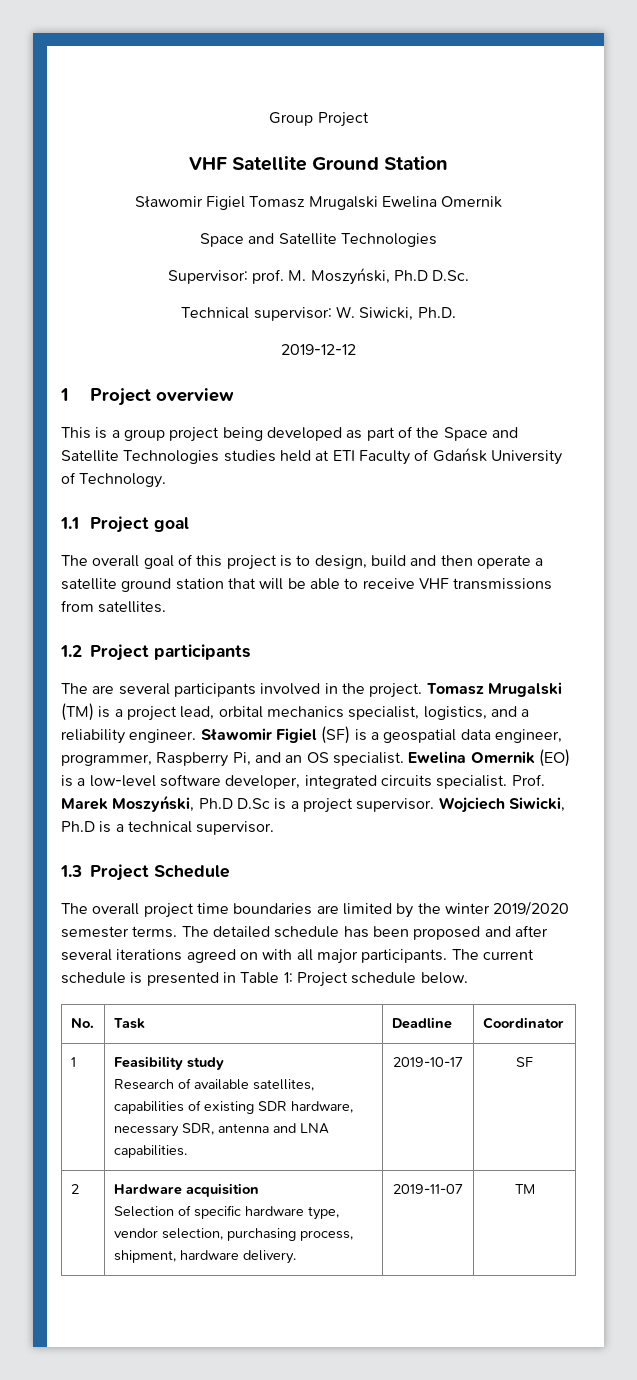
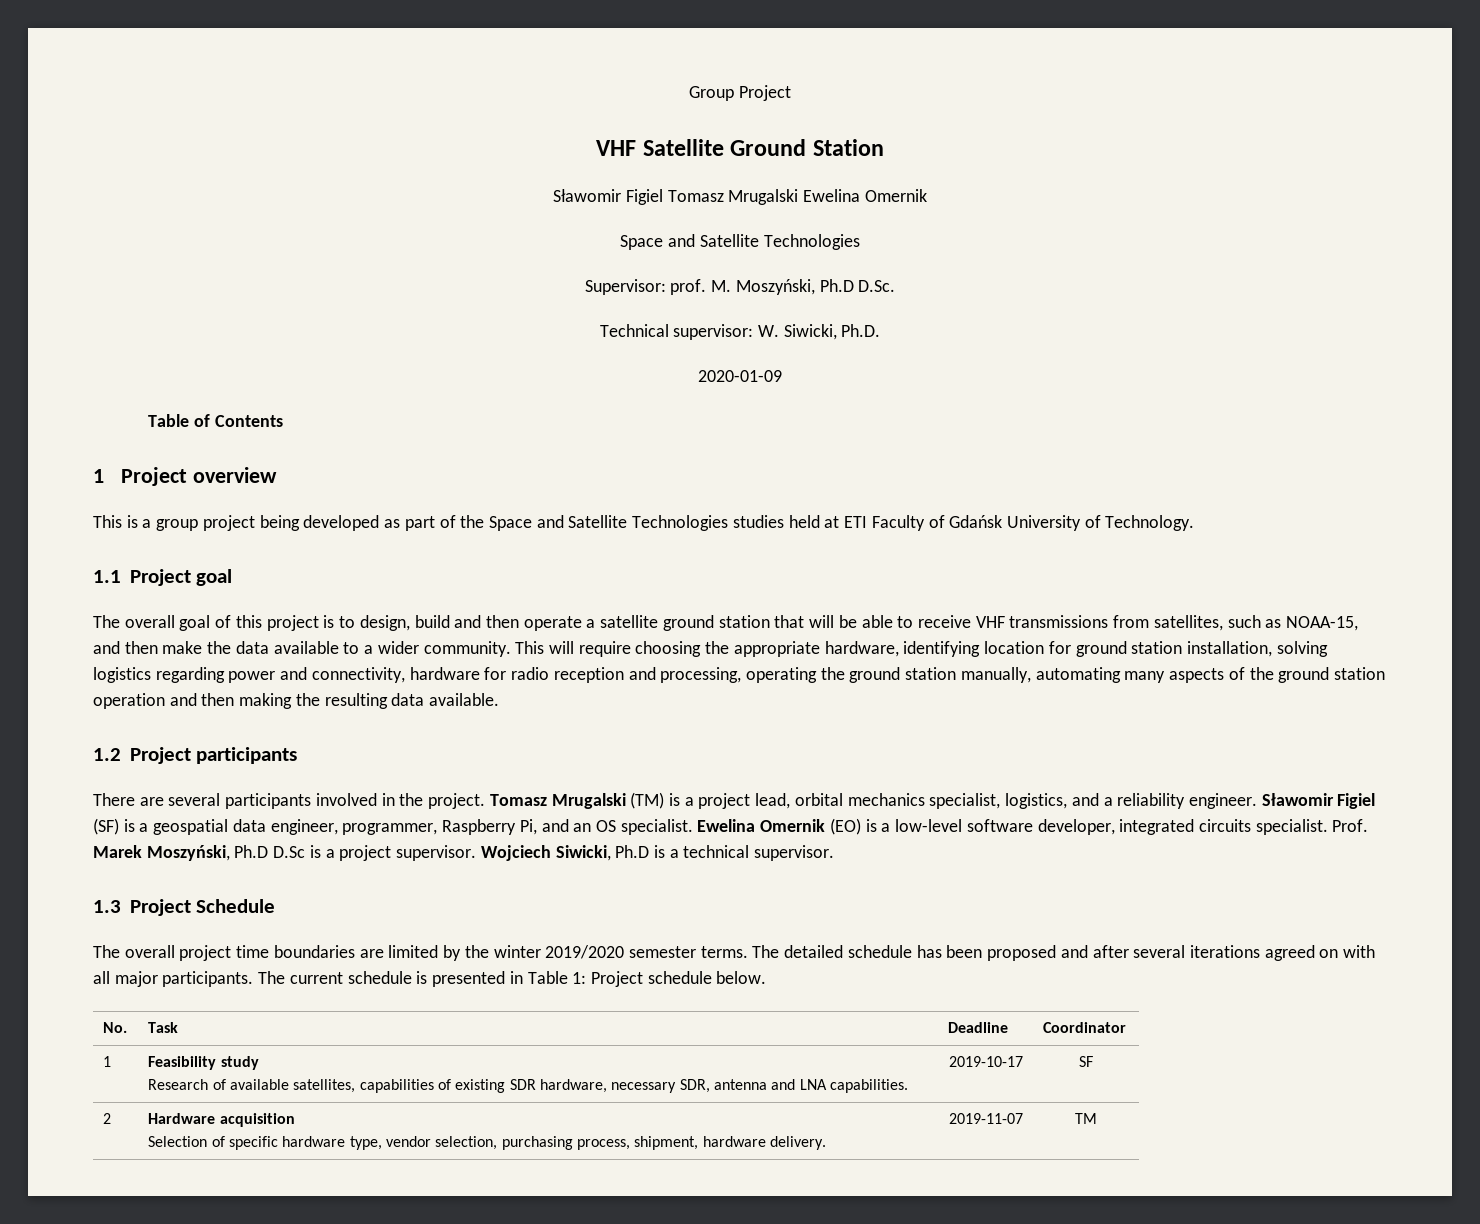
- 2019-12-12
+ 2020-01-09
+ Table of Contents
- The overall goal of this project is to design, build and then operate a satellite ground station that will be able to receive VHF transmissions from satellites.
+ The overall goal of this project is to design, build and then operate a satellite ground station that will be able to receive VHF transmissions from satellites, such as NOAA-15, and then make the data available to a wider community. This will require choosing the appropriate hardware, identifying location for ground station installation, solving logistics regarding power and connectivity, hardware for radio reception and processing, operating the ground station manually, automating many aspects of the ground station operation and then making the resulting data available.
- The are several participants involved in the project.
+ There are several participants involved in the project.

